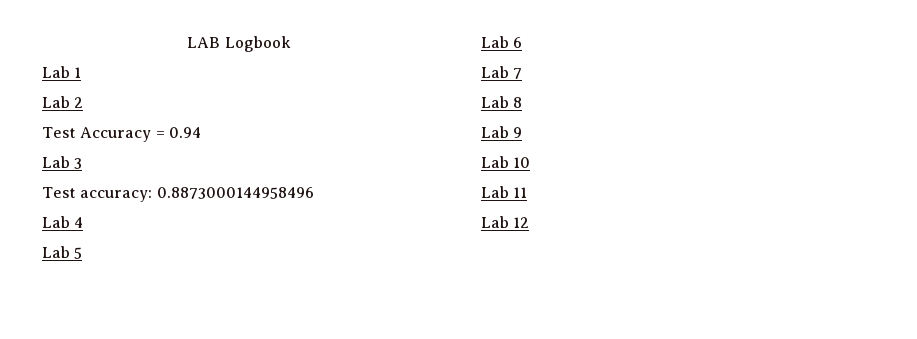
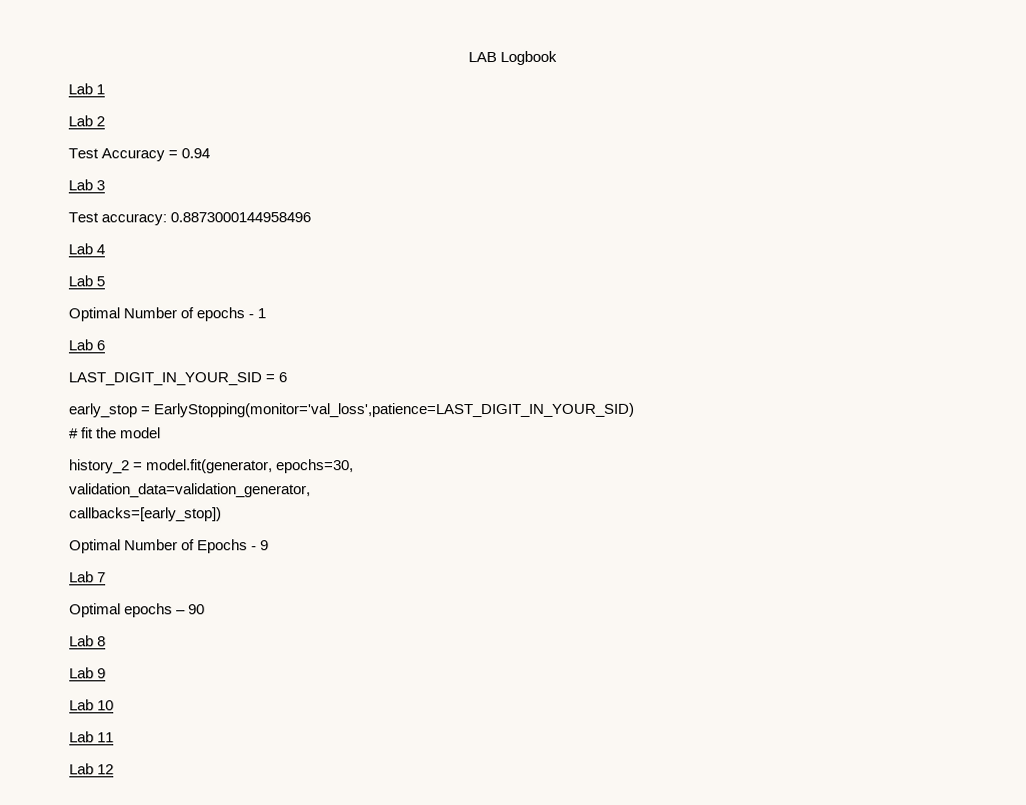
+ Optimal Number of epochs - 1
  Lab 6
+ LAST_DIGIT_IN_YOUR_SID = 6
+ early_stop = EarlyStopping(monitor='val_loss',patience=LAST_DIGIT_IN_YOUR_SID)
+ # fit the model
+ history_2 = model.fit(generator, epochs=30,
+ validation_data=validation_generator,
+ callbacks=[early_stop])
+ Optimal Number of Epochs - 9
  Lab 7
+ Optimal epochs – 90

